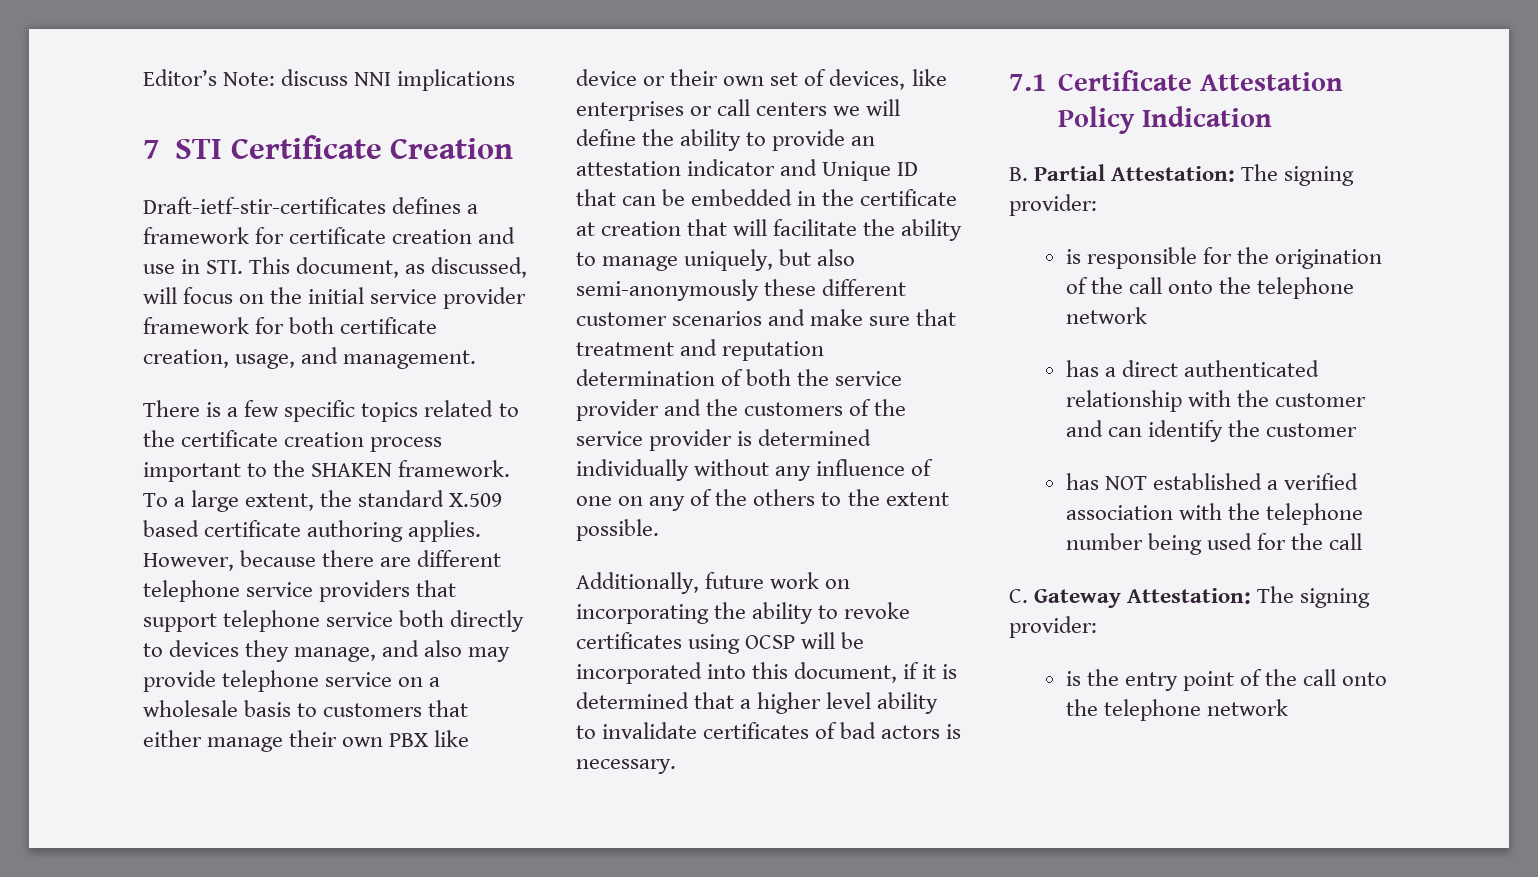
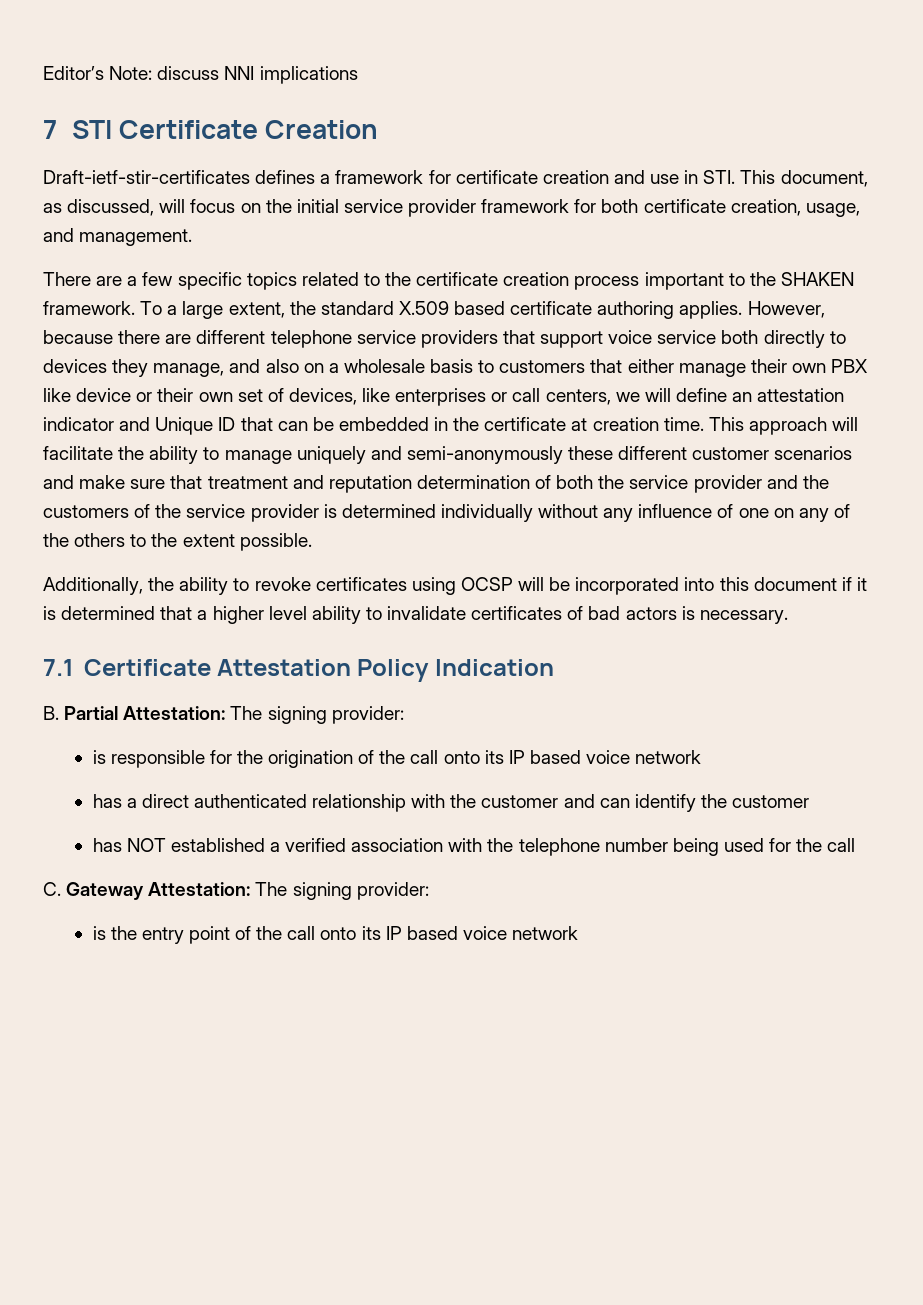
- There is a few specific topics related to the certificate creation process important to the SHAKEN framework.
+ There are a few specific topics related to the certificate creation process important to the SHAKEN framework.
- However, because there are different telephone service providers that support telephone service both directly to devices they manage, and also may provide telephone service on a wholesale basis to customers that either manage their own PBX like device or their own set of devices, like enterprises or call centers we will define the ability to provide an attestation indicator and Unique ID that can be embedded in the certificate at creation that will facilitate the ability to manage uniquely, but also semi-anonymously these different customer scenarios and make sure that treatment and reputation determination of both the service provider and the customers of the service provider is determined individually without any influence of one on any of the others to the extent possible.
+ However, because there are different telephone service providers that support voice service both directly to devices they manage, and also on a wholesale basis to customers that either manage their own PBX like device or their own set of devices, like enterprises or call centers, we will define an attestation indicator and Unique ID that can be embedded in the certificate at creation time. This approach will facilitate the ability to manage uniquely and semi-anonymously these different customer scenarios and make sure that treatment and reputation determination of both the service provider and the customers of the service provider is determined individually without any influence of one on any of the others to the extent possible.
- Additionally, future work on incorporating the ability to revoke certificates using OCSP will be incorporated into this document, if it is determined that a higher level ability to invalidate certificates of bad actors is necessary.
+ Additionally, the ability to revoke certificates using OCSP will be incorporated into this document if it is determined that a higher level ability to invalidate certificates of bad actors is necessary.
- is responsible for the origination of the call onto the telephone network
+ is responsible for the origination of the call onto its IP based voice network
- is the entry point of the call onto the telephone network
+ is the entry point of the call onto its IP based voice network

